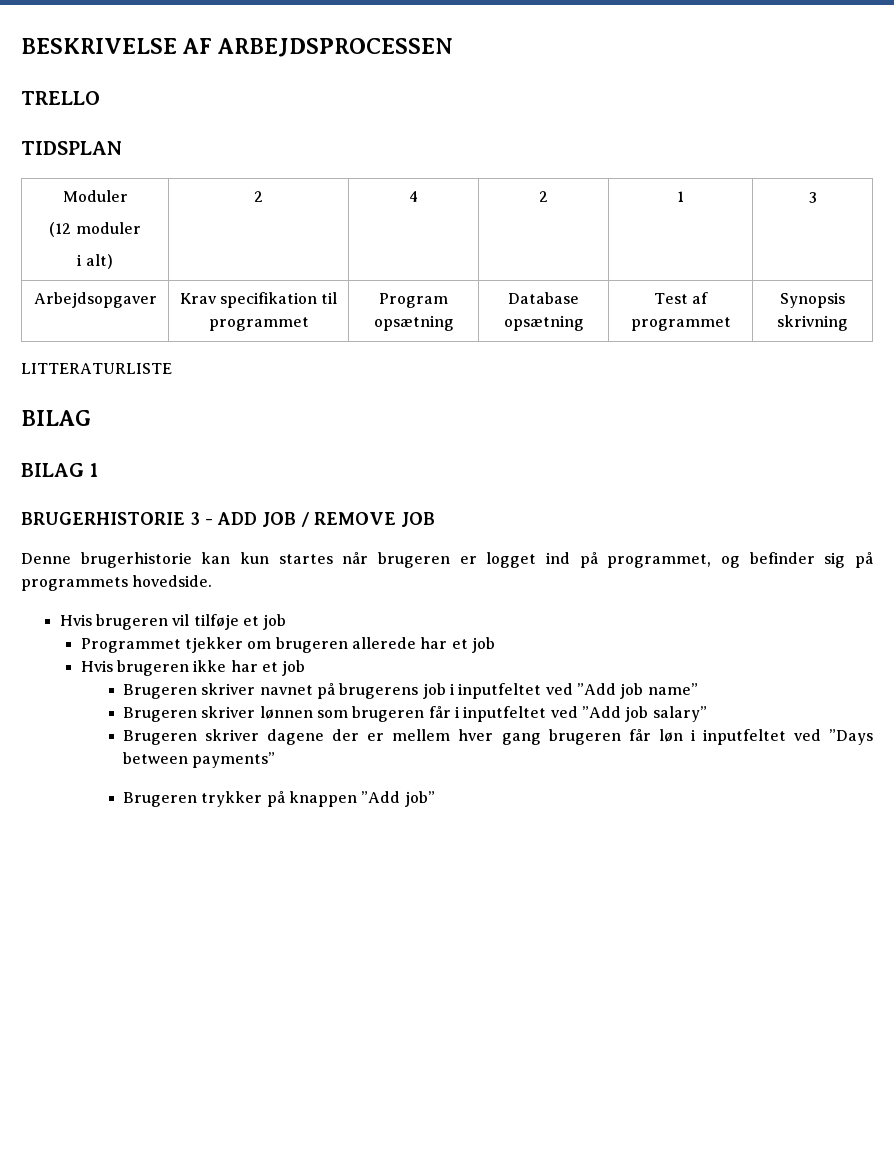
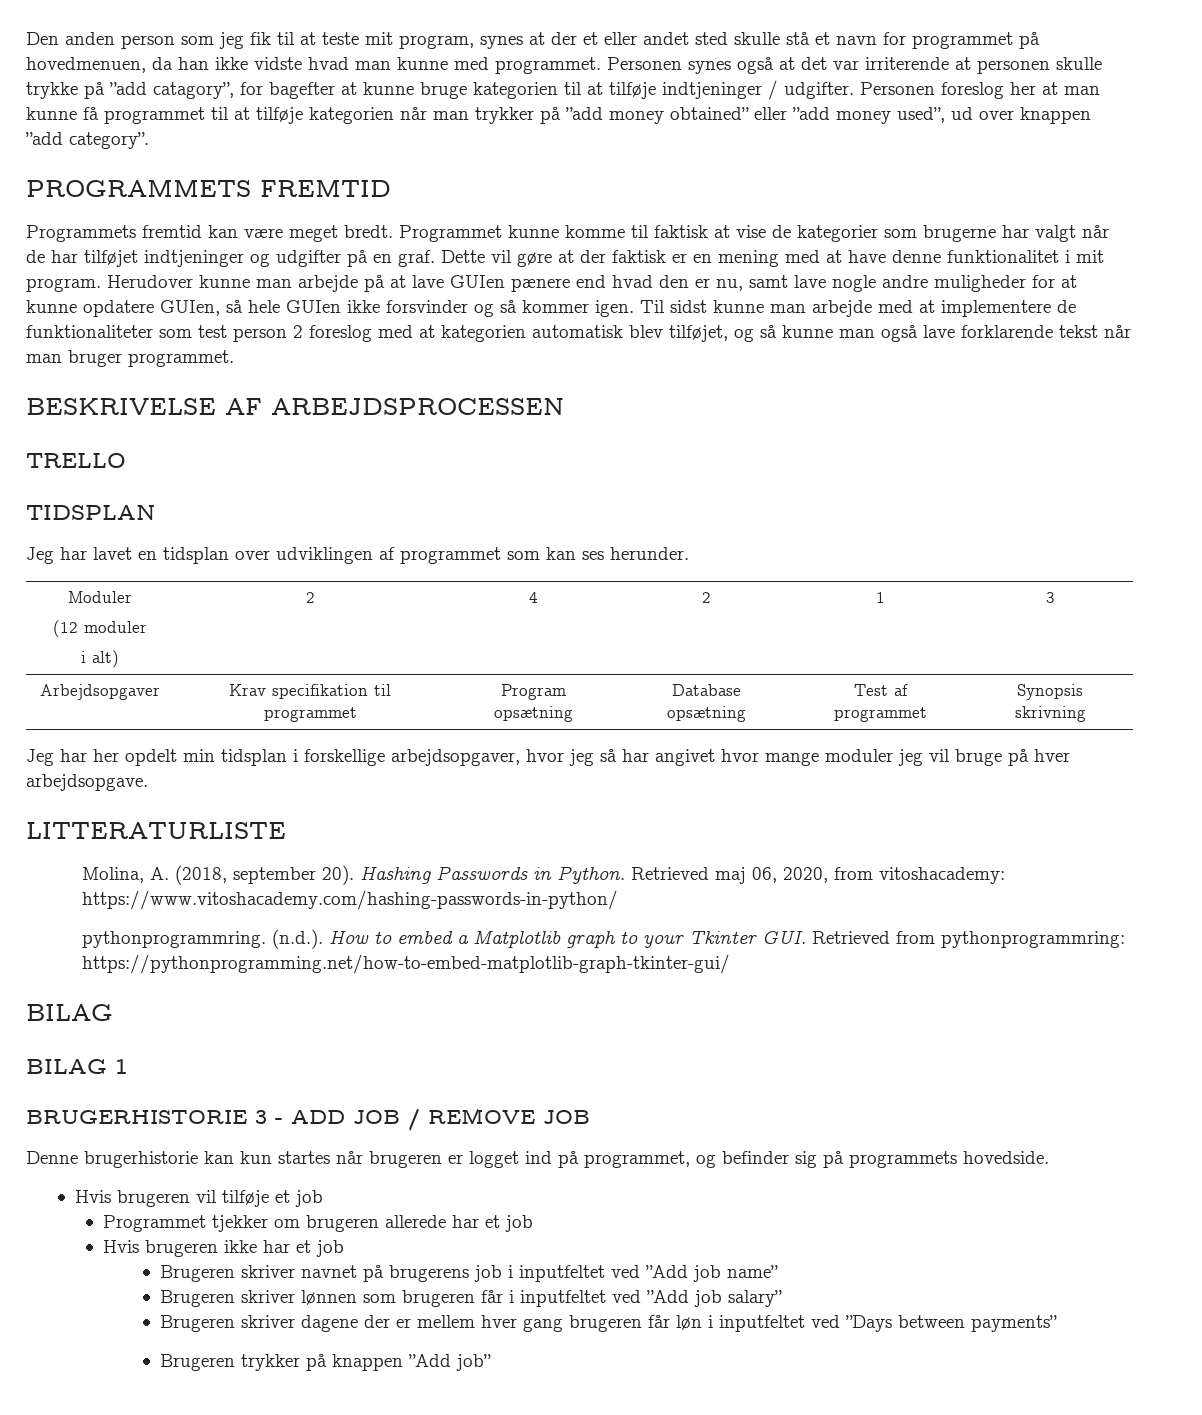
+ Den anden person som jeg fik til at teste mit program, synes at der et eller andet sted skulle stå et navn for programmet på hovedmenuen, da han ikke vidste hvad man kunne med programmet. Personen synes også at det var irriterende at personen skulle trykke på ”add catagory”, for bagefter at kunne bruge kategorien til at tilføje indtjeninger / udgifter. Personen foreslog her at man kunne få programmet til at tilføje kategorien når man trykker på ”add money obtained” eller ”add money used”, ud over knappen ”add category”.
+ PROGRAMMETS FREMTID
+ Programmets fremtid kan være meget bredt. Programmet kunne komme til faktisk at vise de kategorier som brugerne har valgt når de har tilføjet indtjeninger og udgifter på en graf. Dette vil gøre at der faktisk er en mening med at have denne funktionalitet i mit program. Herudover kunne man arbejde på at lave GUIen pænere end hvad den er nu, samt lave nogle andre muligheder for at kunne opdatere GUIen, så hele GUIen ikke forsvinder og så kommer igen. Til sidst kunne man arbejde med at implementere de funktionaliteter som test person 2 foreslog med at kategorien automatisk blev tilføjet, og så kunne man også lave forklarende tekst når man bruger programmet.
+ Jeg har lavet en tidsplan over udviklingen af programmet som kan ses herunder.
+ Jeg har her opdelt min tidsplan i forskellige arbejdsopgaver, hvor jeg så har angivet hvor mange moduler jeg vil bruge på hver arbejdsopgave.
  LITTERATURLISTE
+ Molina, A. (2018, september 20). Hashing Passwords in Python. Retrieved maj 06, 2020, from vitoshacademy: https://www.vitoshacademy.com/hashing-passwords-in-python/
+ pythonprogrammring. (n.d.). How to embed a Matplotlib graph to your Tkinter GUI. Retrieved from pythonprogrammring: https://pythonprogramming.net/how-to-embed-matplotlib-graph-tkinter-gui/

